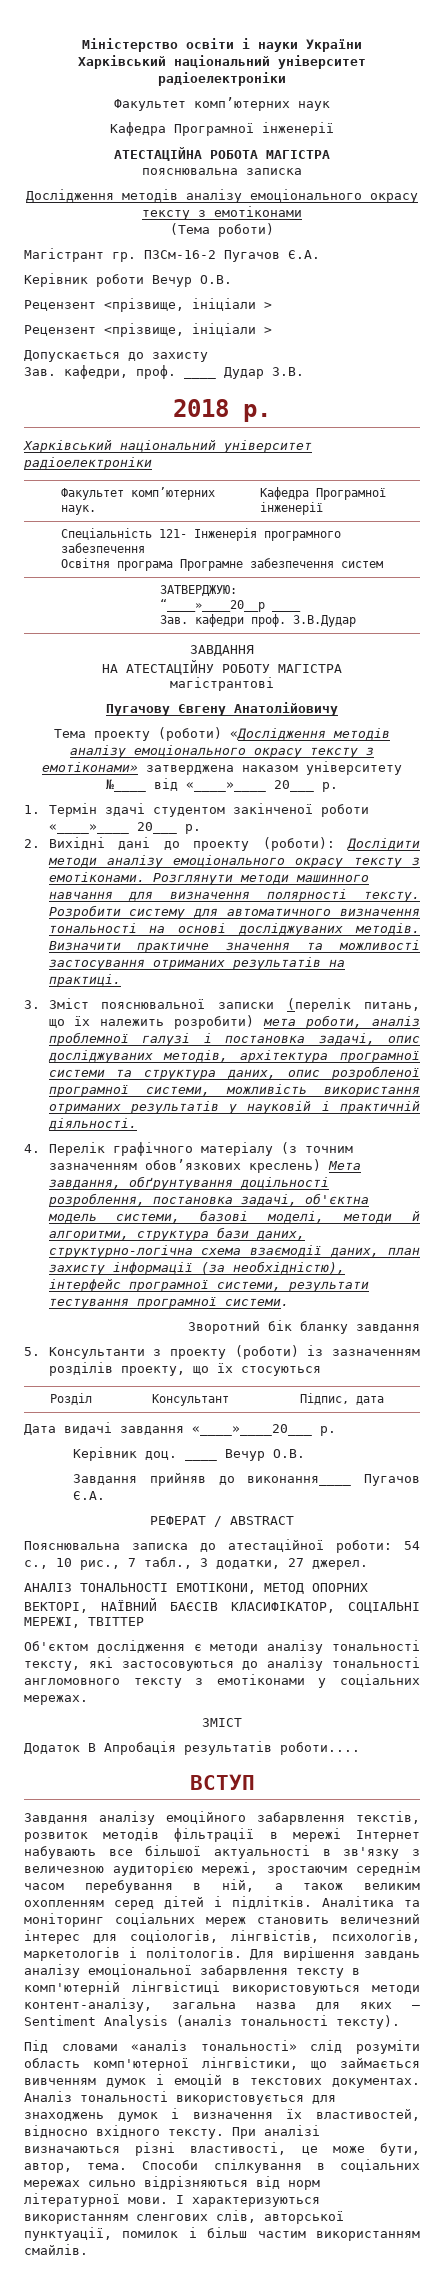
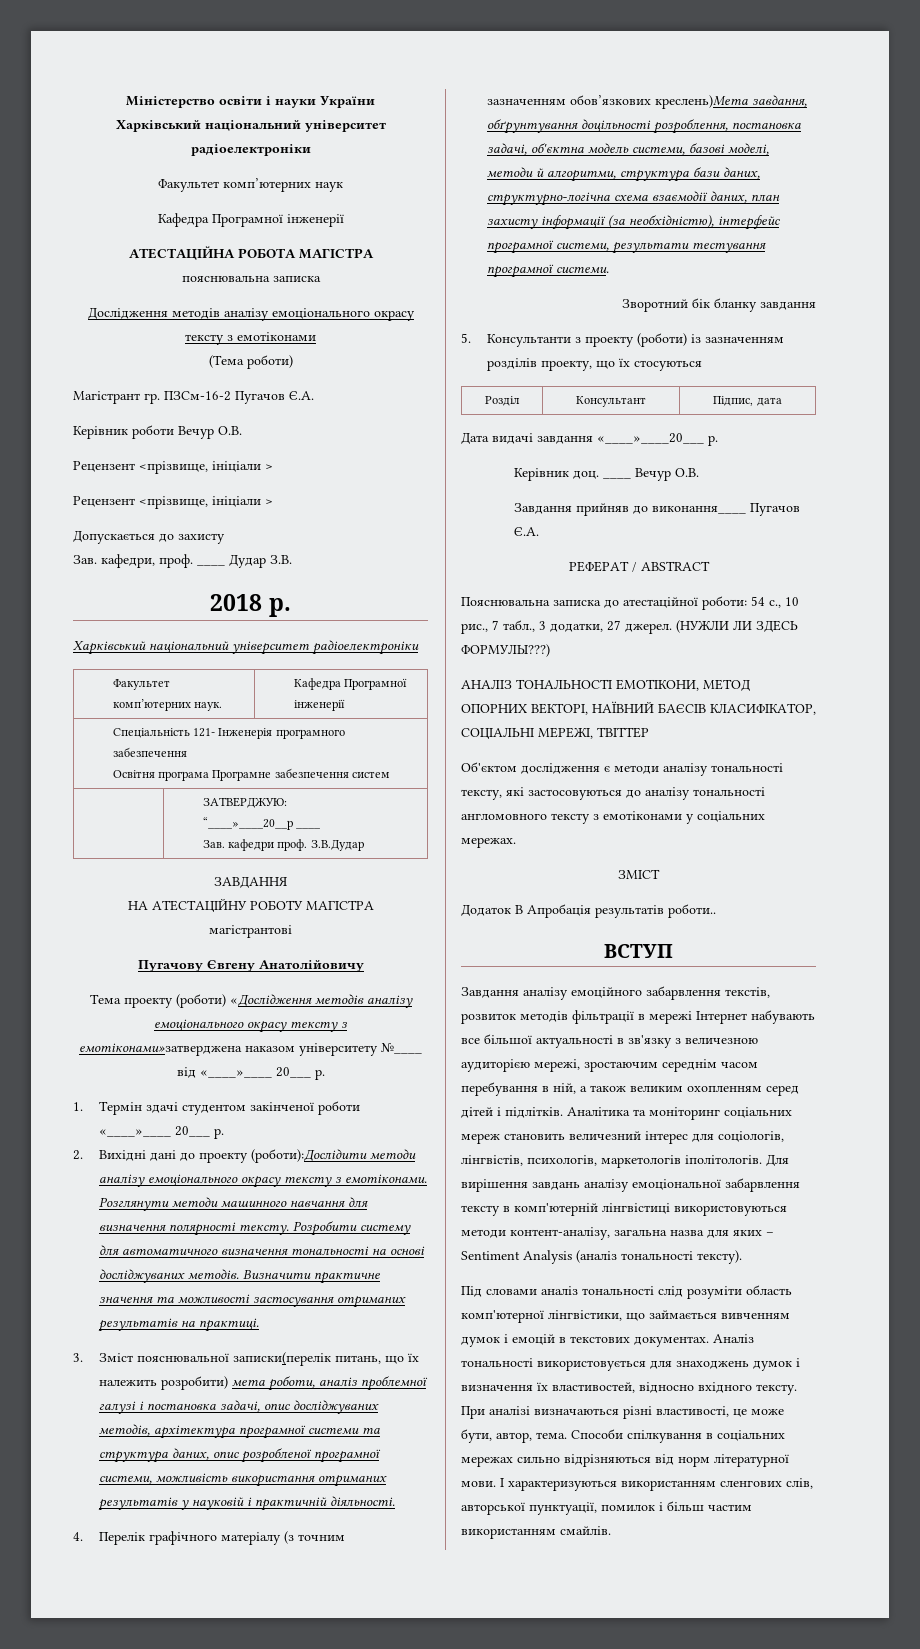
- Тема проекту (роботи) «Дослідження методів аналізу емоціонального окрасу тексту з емотіконами» затверджена наказом університету №____ від «____»____ 20___ р.
+ Тема проекту (роботи) «Дослідження методів аналізу емоціонального окрасу тексту з емотіконами»затверджена наказом університету №____ від «____»____ 20___ р.
- 2. Вихідні дані до проекту (роботи): Дослідити методи аналізу емоціонального окрасу тексту з емотіконами.
+ 2. Вихідні дані до проекту (роботи):Дослідити методи аналізу емоціонального окрасу тексту з емотіконами.
- 3. Зміст пояснювальної записки (перелік питань, що їх належить розробити) мета роботи, аналіз проблемної галузі і постановка задачі, опис досліджуваних методів, архітектура програмної системи та структура даних, опис розробленої програмної системи, можливість використання отриманих результатів у науковій і практичній діяльності.
+ 3. Зміст пояснювальної записки(перелік питань, що їх належить розробити) мета роботи, аналіз проблемної галузі і постановка задачі, опис досліджуваних методів, архітектура програмної системи та структура даних, опис розробленої програмної системи, можливість використання отриманих результатів у науковій і практичній діяльності.
- 4. Перелік графічного матеріалу (з точним зазначенням обов’язкових креслень) Мета завдання, обґрунтування доцільності розроблення, постановка задачі, об'єктна модель системи, базові моделі, методи й алгоритми, структура бази даних, структурно-логічна схема взаємодії даних, план захисту інформації (за необхідністю), інтерфейс програмної системи, результати тестування програмної системи.
+ 4. Перелік графічного матеріалу (з точним зазначенням обов’язкових креслень)Мета завдання, обґрунтування доцільності розроблення, постановка задачі, об'єктна модель системи, базові моделі, методи й алгоритми, структура бази даних, структурно-логічна схема взаємодії даних, план захисту інформації (за необхідністю), інтерфейс програмної системи, результати тестування програмної системи.
+ (НУЖЛИ ЛИ ЗДЕСЬ ФОРМУЛЫ???)
- Додаток В Апробація результатів роботи....
+ Додаток В Апробація результатів роботи..
- Аналітика та моніторинг соціальних мереж становить величезний інтерес для соціологів, лінгвістів, психологів, маркетологів і політологів.
+ Аналітика та моніторинг соціальних мереж становить величезний інтерес для соціологів, лінгвістів, психологів, маркетологів іполітологів.
- Під словами «аналіз тональності» слід розуміти область комп'ютерної лінгвістики, що займається вивченням думок і емоцій в текстових документах.
+ Під словами аналіз тональності слід розуміти область комп'ютерної лінгвістики, що займається вивченням думок і емоцій в текстових документах.

